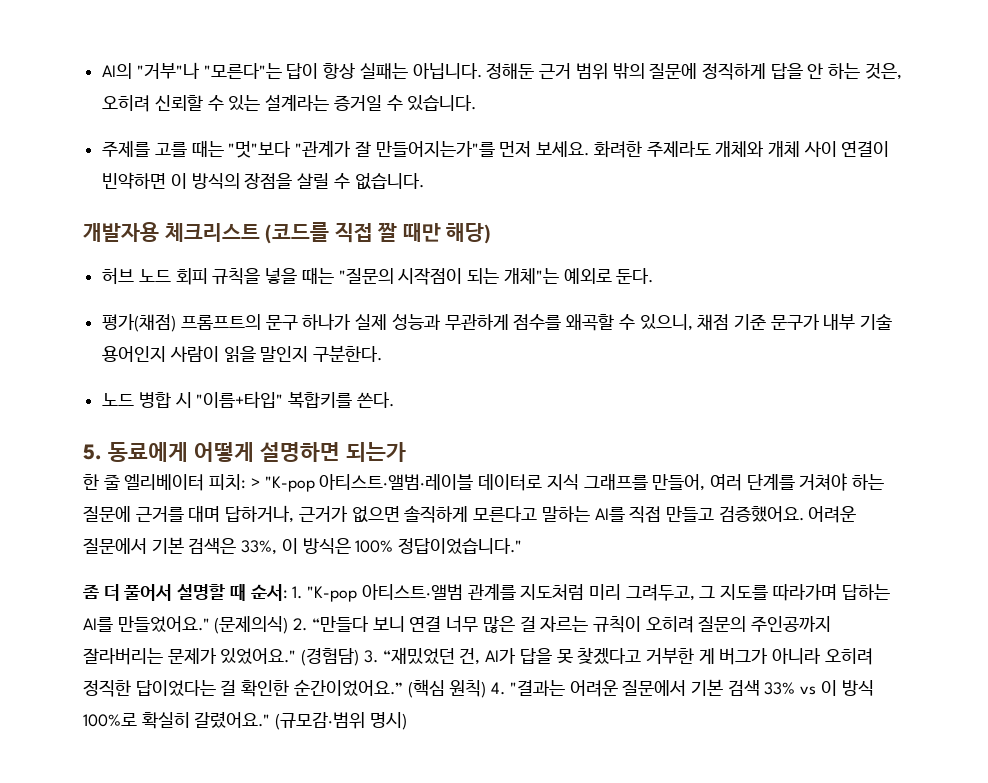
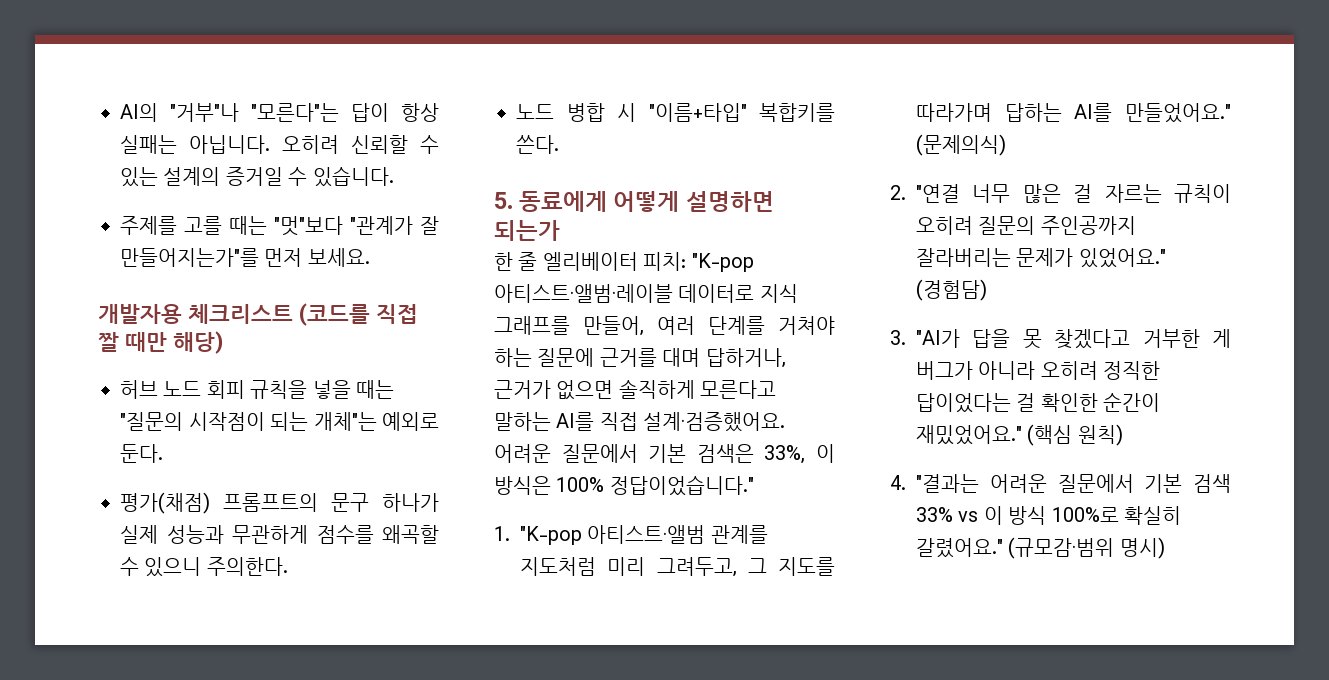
- 정해둔 근거 범위 밖의 질문에 정직하게 답을 안 하는 것은, 오히려 신뢰할 수 있는 설계라는 증거일 수 있습니다.
+ 오히려 신뢰할 수 있는 설계의 증거일 수 있습니다.
- 화려한 주제라도 개체와 개체 사이 연결이 빈약하면 이 방식의 장점을 살릴 수 없습니다.
- 평가(채점) 프롬프트의 문구 하나가 실제 성능과 무관하게 점수를 왜곡할 수 있으니, 채점 기준 문구가 내부 기술 용어인지 사람이 읽을 말인지 구분한다.
+ 평가(채점) 프롬프트의 문구 하나가 실제 성능과 무관하게 점수를 왜곡할 수 있으니 주의한다.
- 한 줄 엘리베이터 피치: > "K-pop 아티스트·앨범·레이블 데이터로 지식 그래프를 만들어, 여러 단계를 거쳐야 하는 질문에 근거를 대며 답하거나, 근거가 없으면 솔직하게 모른다고 말하는 AI를 직접 만들고 검증했어요.
+ 한 줄 엘리베이터 피치: "K-pop 아티스트·앨범·레이블 데이터로 지식 그래프를 만들어, 여러 단계를 거쳐야 하는 질문에 근거를 대며 답하거나, 근거가 없으면 솔직하게 모른다고 말하는 AI를 직접 설계·검증했어요.
- 좀 더 풀어서 설명할 때 순서: 1. "K-pop 아티스트·앨범 관계를 지도처럼 미리 그려두고, 그 지도를 따라가며 답하는 AI를 만들었어요."
+ 1. "K-pop 아티스트·앨범 관계를 지도처럼 미리 그려두고, 그 지도를 따라가며 답하는 AI를 만들었어요."
- (문제의식) 2. “만들다 보니 연결 너무 많은 걸 자르는 규칙이 오히려 질문의 주인공까지 잘라버리는 문제가 있었어요."
+ (문제의식)
+ 2. "연결 너무 많은 걸 자르는 규칙이 오히려 질문의 주인공까지 잘라버리는 문제가 있었어요."
- (경험담) 3. “재밌었던 건, AI가 답을 못 찾겠다고 거부한 게 버그가 아니라 오히려 정직한 답이었다는 걸 확인한 순간이었어요.”
+ (경험담)
+ 3. "AI가 답을 못 찾겠다고 거부한 게 버그가 아니라 오히려 정직한 답이었다는 걸 확인한 순간이 재밌었어요."
- (핵심 원칙) 4. "결과는 어려운 질문에서 기본 검색 33% vs 이 방식 100%로 확실히 갈렸어요."
+ (핵심 원칙)
+ 4. "결과는 어려운 질문에서 기본 검색 33% vs 이 방식 100%로 확실히 갈렸어요."

